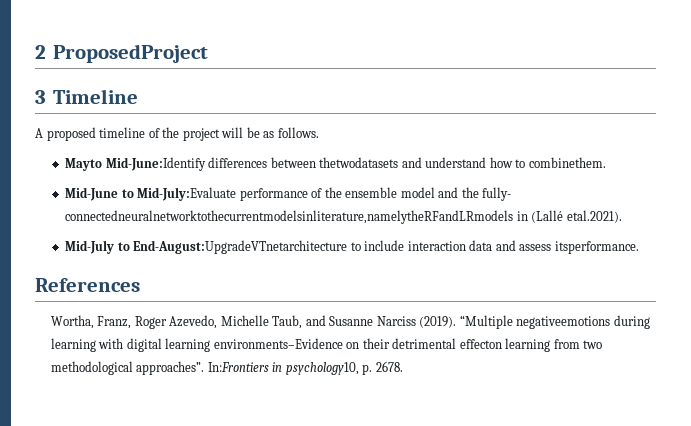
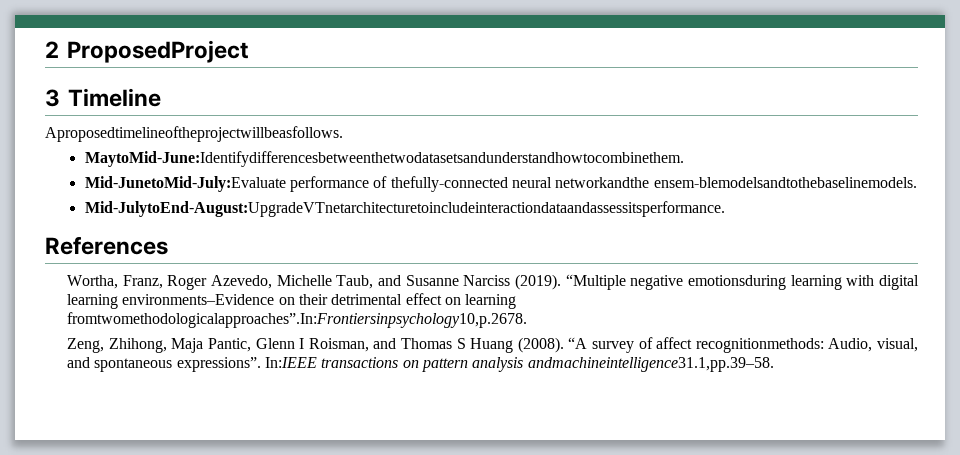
- A proposed timeline of the project will be as follows.
- Mayto Mid-June:Identify differences between thetwodatasets and understand how to combinethem.
- Mid-June to Mid-July:Evaluate performance of the ensemble model and the fully- connectedneuralnetworktothecurrentmodelsinliterature,namelytheRFandLRmodels in (Lallé etal.2021).
- Mid-July to End-August:UpgradeVTnetarchitecture to include interaction data and assess itsperformance.
+ Aproposedtimelineoftheprojectwillbeasfollows.
+ MaytoMid-June:Identifydifferencesbetweenthetwodatasetsandunderstandhowtocombinethem.
+ Mid-JunetoMid-July:Evaluate performance of thefully-connected neural networkandthe ensem-blemodelsandtothebaselinemodels.
+ Mid-JulytoEnd-August:UpgradeVTnetarchitecturetoincludeinteractiondataandassessitsperformance.
- “Multiple negativeemotions during learning with digital learning environments–Evidence on their detrimental effecton learning from two methodological approaches”. In:Frontiers in psychology10, p. 2678.
+ “Multiple negative emotionsduring learning with digital learning environments–Evidence on their detrimental effect on learning fromtwomethodologicalapproaches”.In:Frontiersinpsychology10,p.2678.
+ Zeng, Zhihong, Maja Pantic, Glenn I Roisman, and Thomas S Huang (2008). “A survey of affect recognitionmethods: Audio, visual, and spontaneous expressions”. In:IEEE transactions on pattern analysis andmachineintelligence31.1,pp.39–58.

